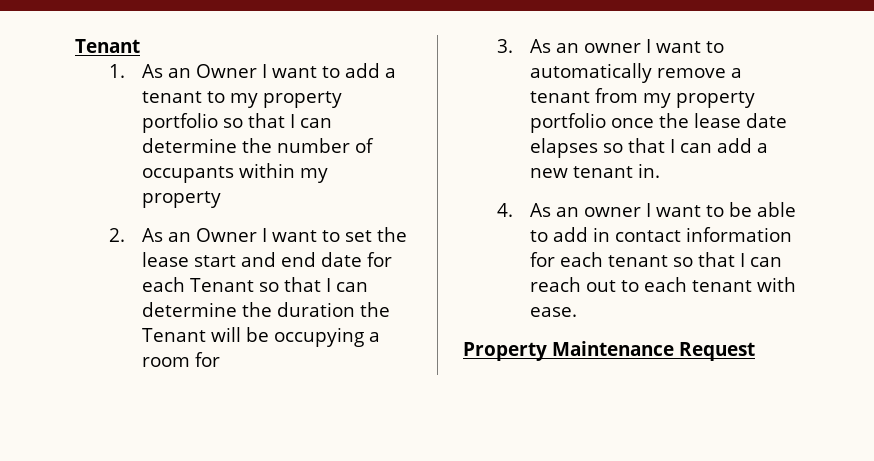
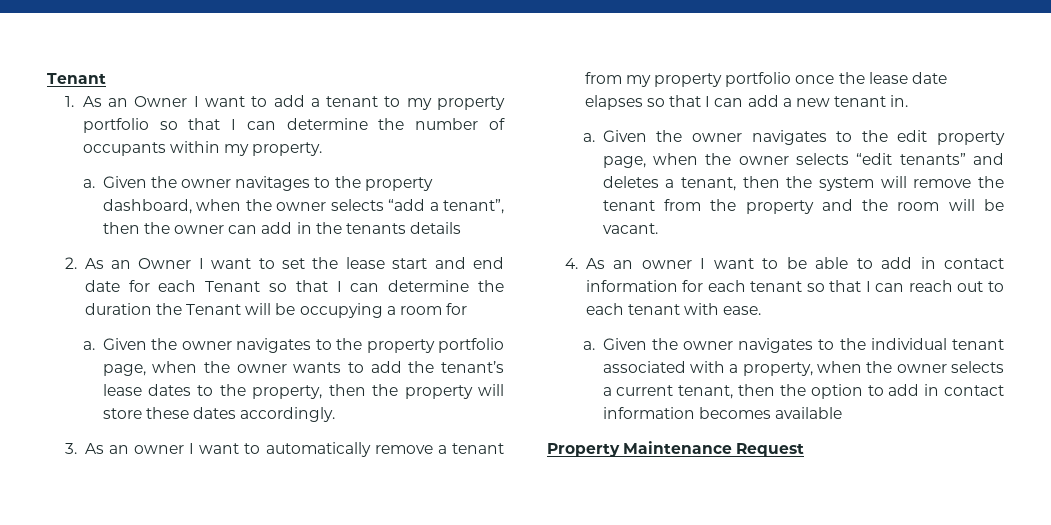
- 1. As an Owner I want to add a tenant to my property portfolio so that I can determine the number of occupants within my property
+ 1. As an Owner I want to add a tenant to my property portfolio so that I can determine the number of occupants within my property.
+ a. Given the owner navitages to the property dashboard, when the owner selects “add a tenant”, then the owner can add in the tenants details
+ a. Given the owner navigates to the property portfolio page, when the owner wants to add the tenant’s lease dates to the property, then the property will store these dates accordingly.
+ a. Given the owner navigates to the edit property page, when the owner selects “edit tenants” and deletes a tenant, then the system will remove the tenant from the property and the room will be vacant.
+ a. Given the owner navigates to the individual tenant associated with a property, when the owner selects a current tenant, then the option to add in contact information becomes available

